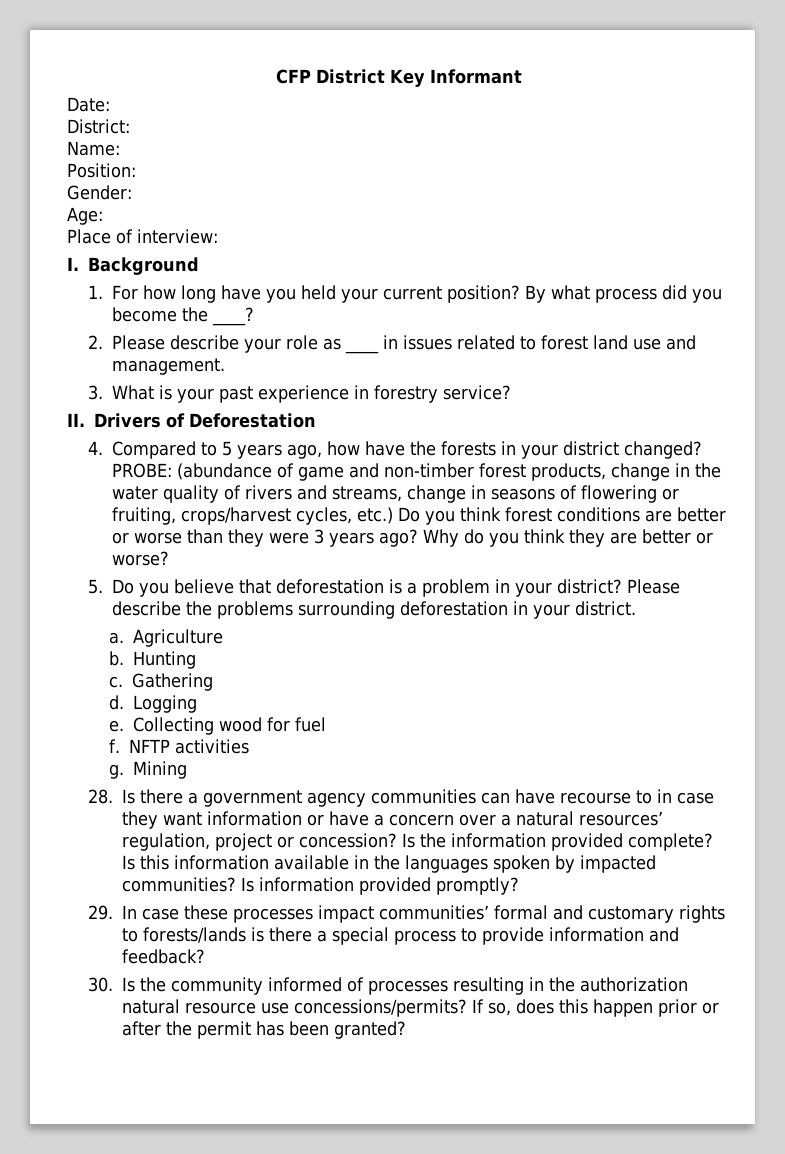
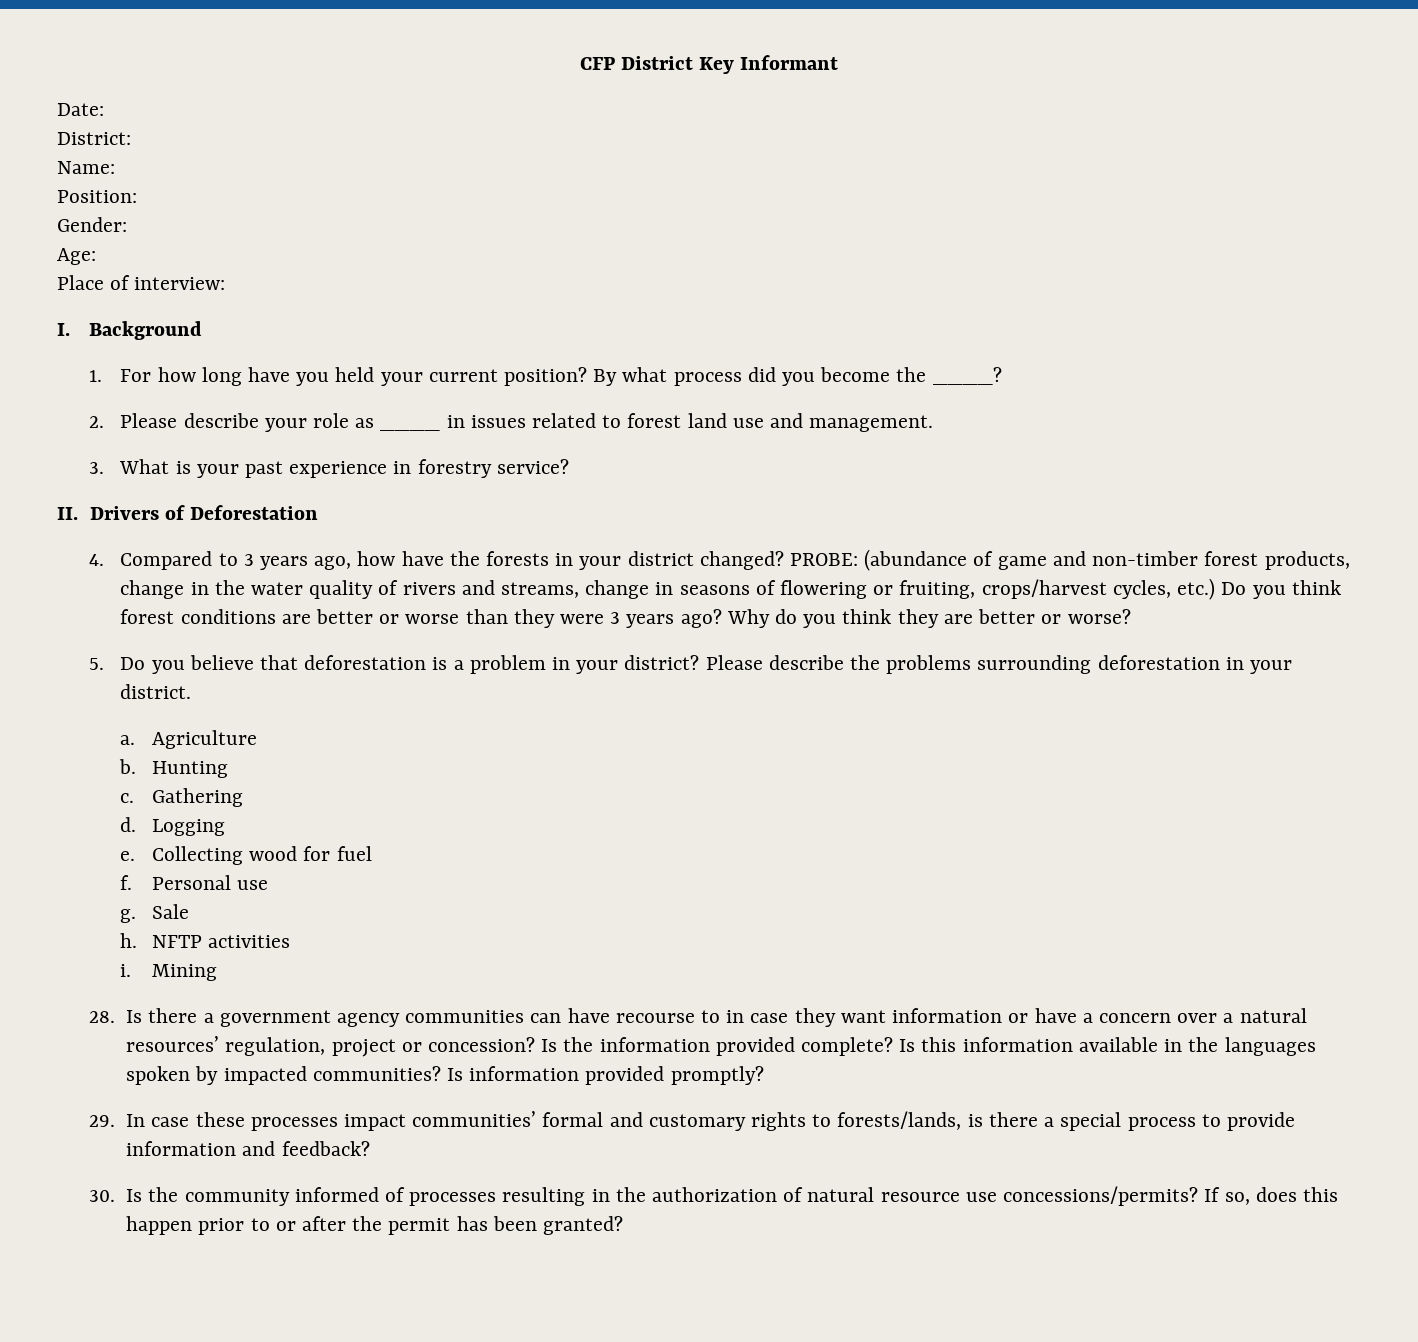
- 4. Compared to 5 years ago, how have the forests in your district changed?
+ 4. Compared to 3 years ago, how have the forests in your district changed?
+ Personal use
+ g. Sale
+ h.
- g.
+ i.
- 29. In case these processes impact communities’ formal and customary rights to forests/lands is there a special process to provide information and feedback?
+ 29. In case these processes impact communities’ formal and customary rights to forests/lands, is there a special process to provide information and feedback?
- 30. Is the community informed of processes resulting in the authorization natural resource use concessions/permits?
+ 30. Is the community informed of processes resulting in the authorization of natural resource use concessions/permits?
- If so, does this happen prior or after the permit has been granted?
+ If so, does this happen prior to or after the permit has been granted?

